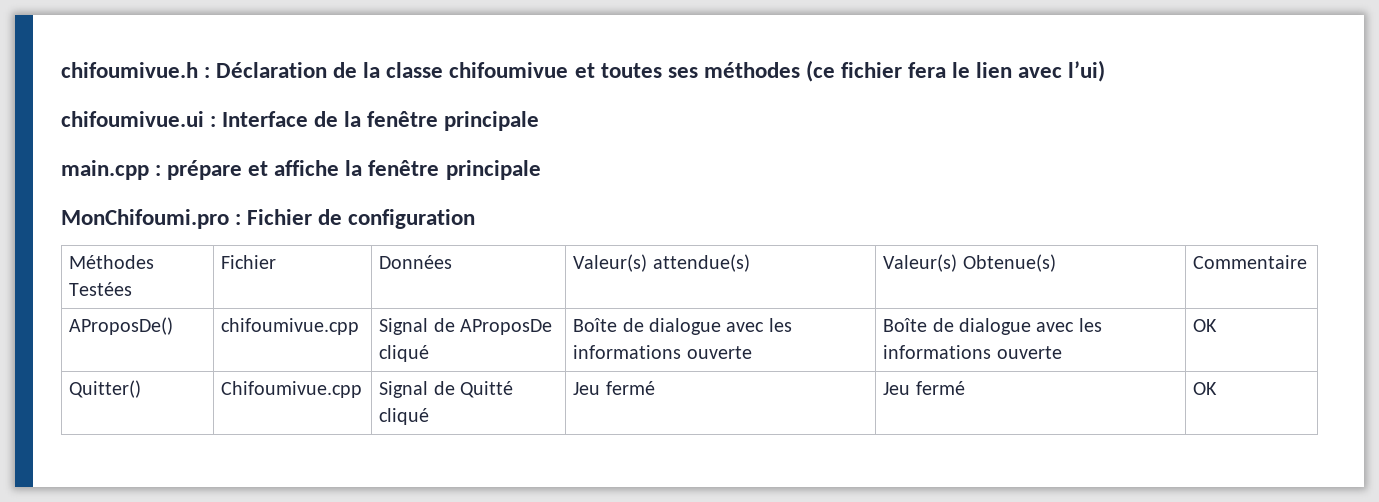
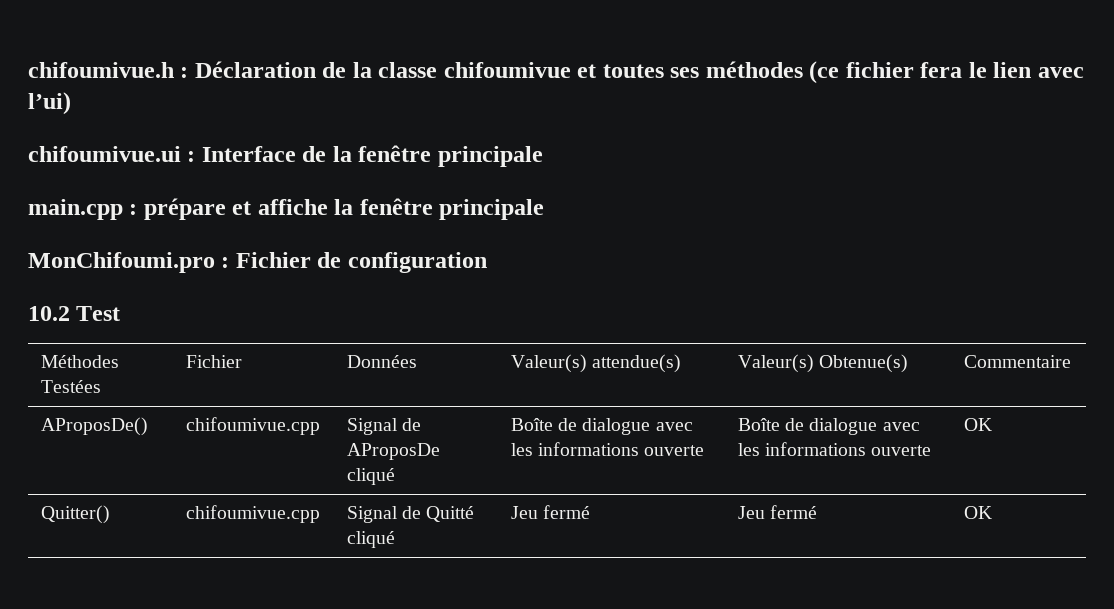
+ 10.2 Test
- Quitter() | Chifoumivue.cpp | Signal de Quitté cliqué | Jeu fermé | Jeu fermé | OK
+ Quitter() | chifoumivue.cpp | Signal de Quitté cliqué | Jeu fermé | Jeu fermé | OK

